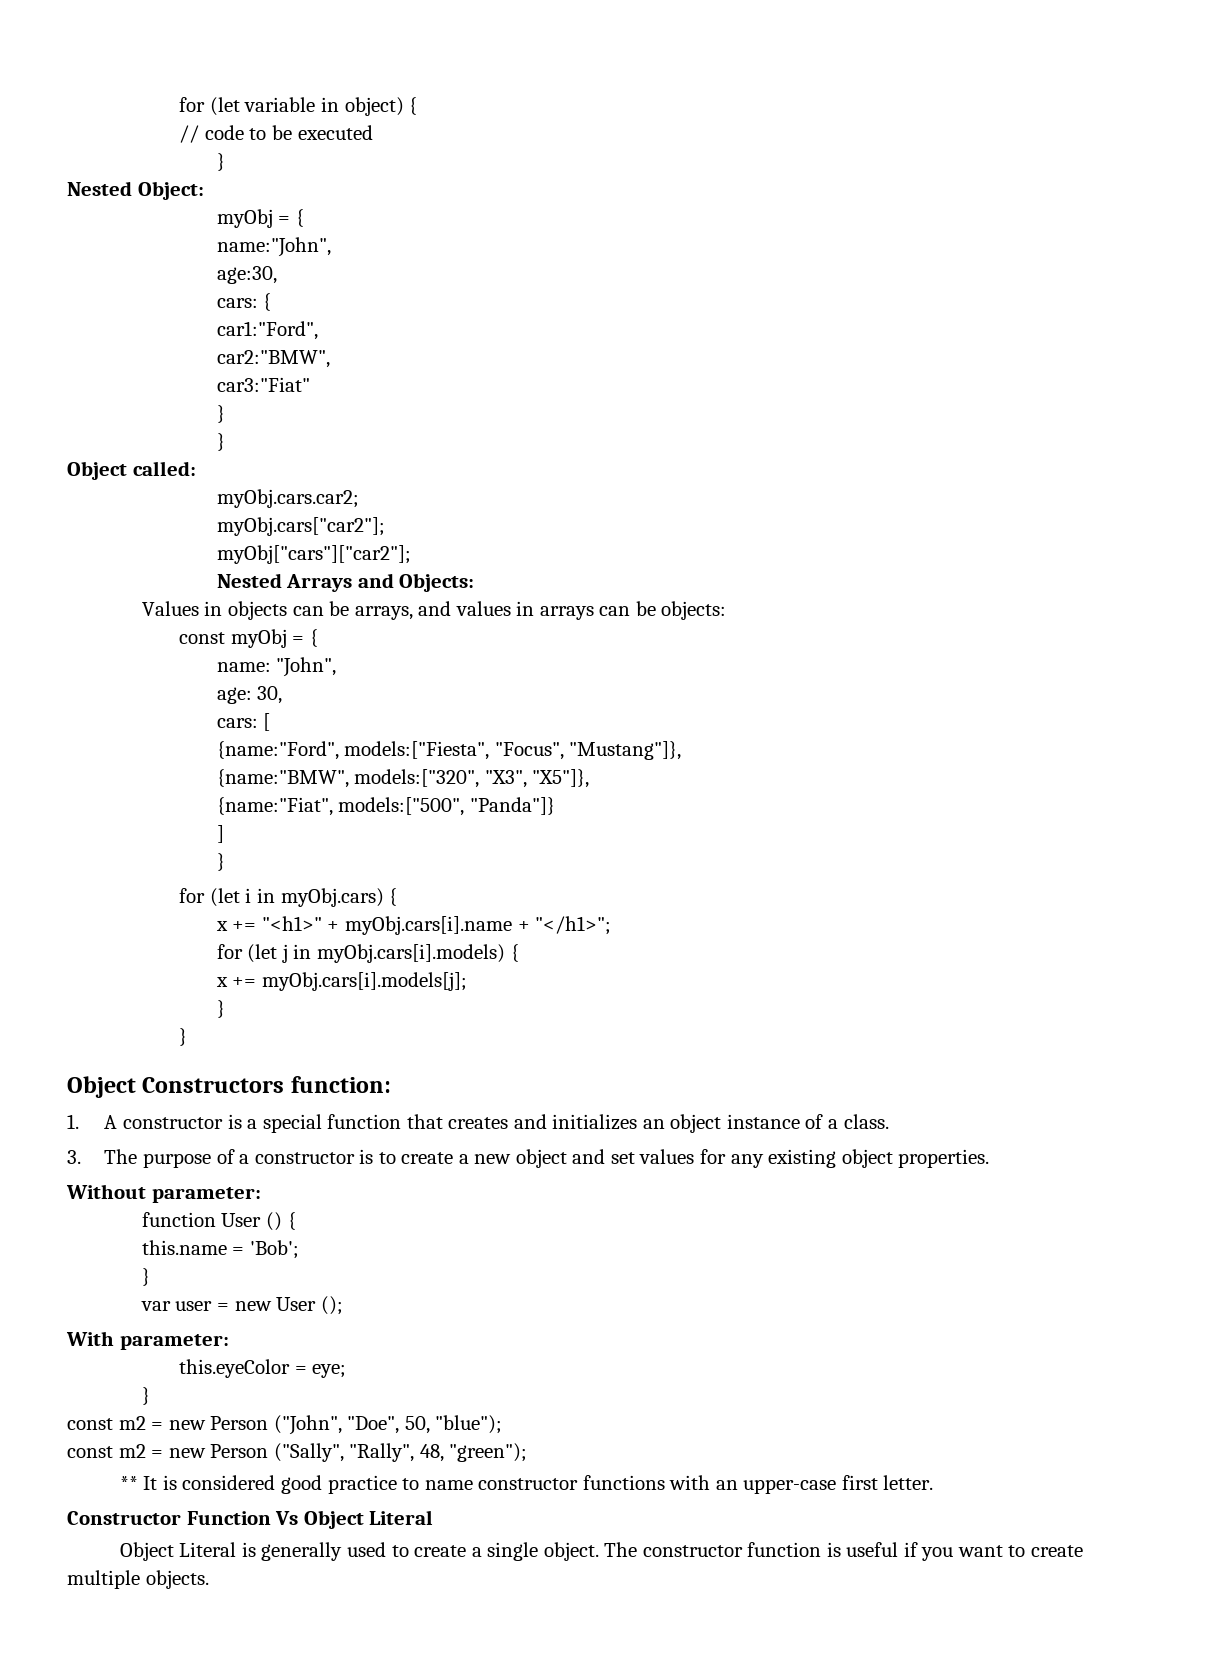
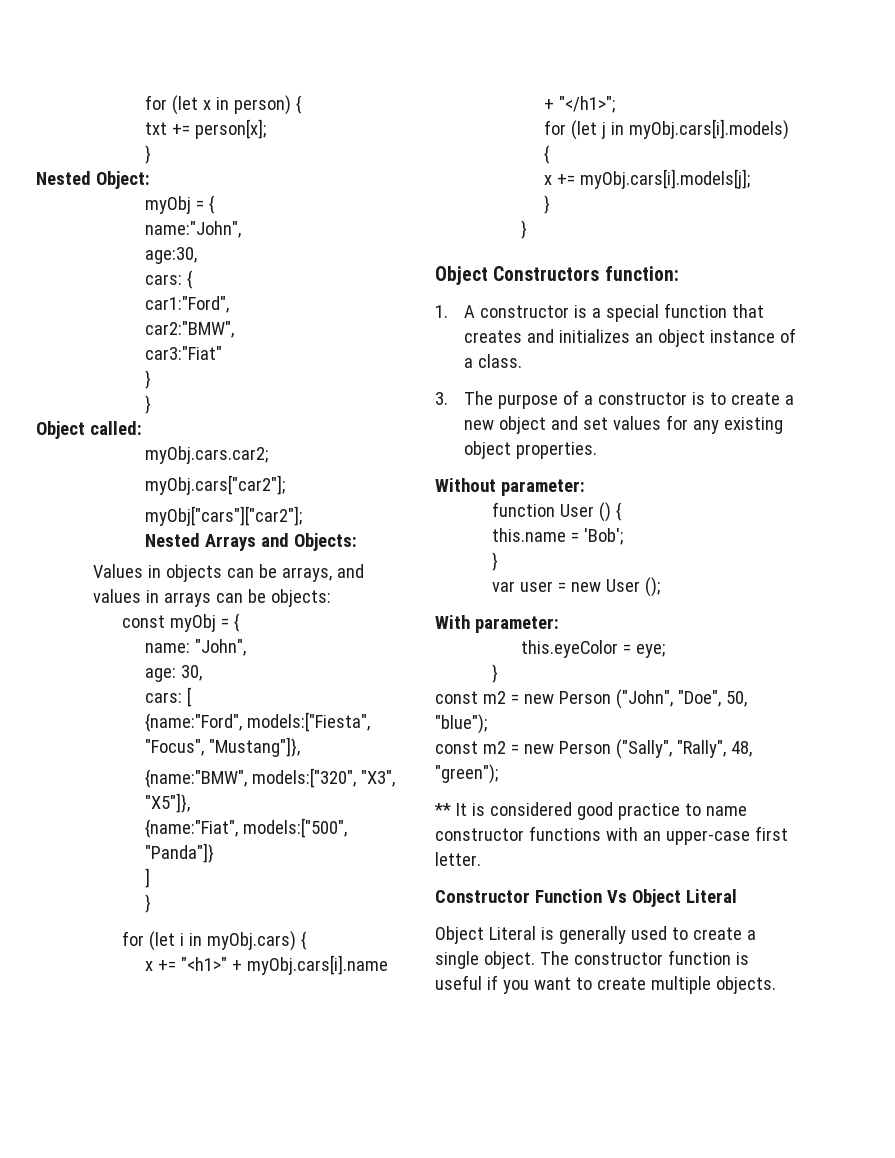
- for (let variable in object) {
- // code to be executed
+ for (let x in person) {
+ txt += person[x];

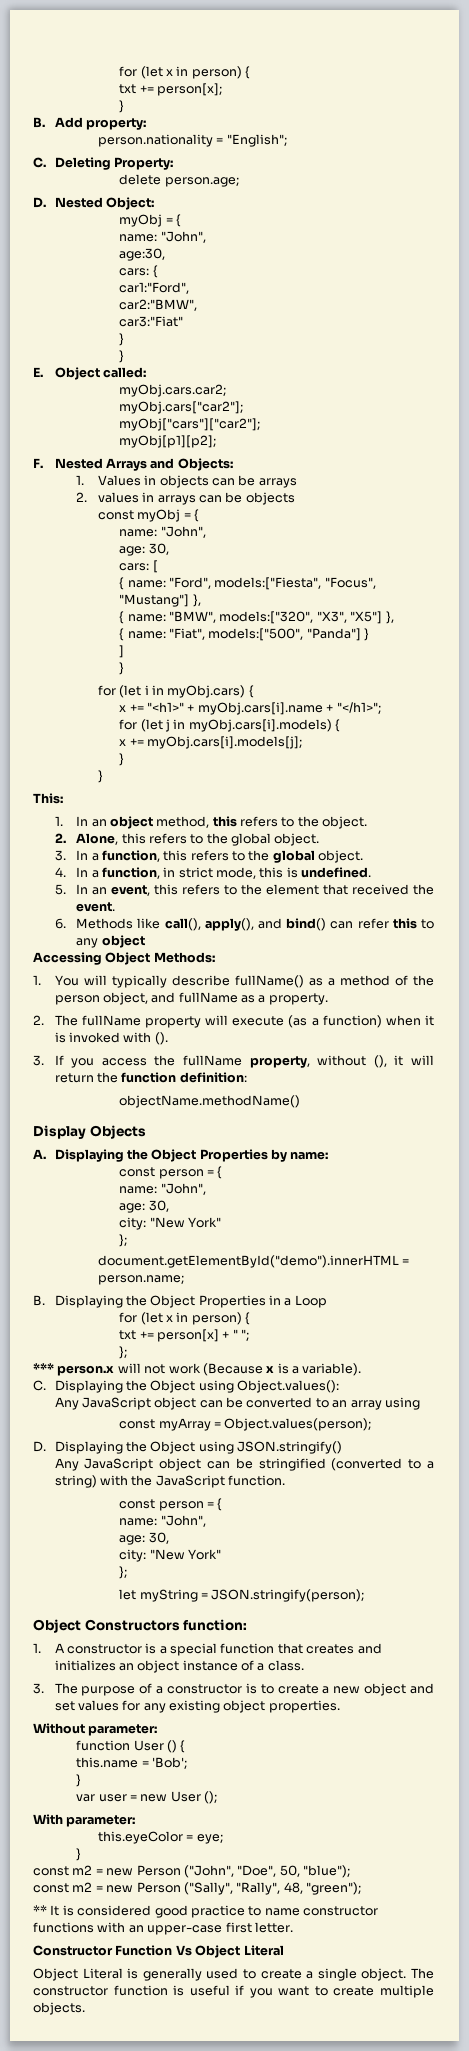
- Nested Object:
+ B. Add property:
+ person.nationality = "English";
+ C. Deleting Property:
+ delete person.age;
+ D. Nested Object:
  myObj = {
- name:"John",
+ name: "John",
- Object called:
+ E. Object called:
- Nested Arrays and Objects:
+ myObj[p1][p2];
+ F. Nested Arrays and Objects:
- Values in objects can be arrays, and values in arrays can be objects:
+ 1. Values in objects can be arrays
+ 2. values in arrays can be objects
- {name:"Ford", models:["Fiesta", "Focus", "Mustang"]},
- {name:"BMW", models:["320", "X3", "X5"]},
- {name:"Fiat", models:["500", "Panda"]}
+ { name: "Ford", models:["Fiesta", "Focus", "Mustang"] },
+ { name: "BMW", models:["320", "X3", "X5"] },
+ { name: "Fiat", models:["500", "Panda"] }
+ This:
+ 1. In an object method, this refers to the object.
+ 2. Alone, this refers to the global object.
+ 3. In a function, this refers to the global object.
+ 4. In a function, in strict mode, this is undefined.
+ 5. In an event, this refers to the element that received the event.
+ 6. Methods like call(), apply(), and bind() can refer this to any object
+ Accessing Object Methods:
+ 1. You will typically describe fullName() as a method of the person object, and fullName as a property.
+ 2. The fullName property will execute (as a function) when it is invoked with ().
+ 3. If you access the fullName property, without (), it will return the function definition:
+ objectName.methodName()
+ Display Objects
+ A. Displaying the Object Properties by name:
+ const person = {
+ name: "John",
+ age: 30,
+ city: "New York"
+ };
+ document.getElementById("demo").innerHTML = person.name;
+ B. Displaying the Object Properties in a Loop
+ for (let x in person) {
+ txt += person[x] + " ";
+ };
+ *** person.x will not work (Because x is a variable).
+ C. Displaying the Object using Object.values():
+ Any JavaScript object can be converted to an array using
+ const myArray = Object.values(person);
+ D. Displaying the Object using JSON.stringify()
+ Any JavaScript object can be stringified (converted to a string) with the JavaScript function.
+ const person = {
+ name: "John",
+ age: 30,
+ city: "New York"
+ };
+ let myString = JSON.stringify(person);

